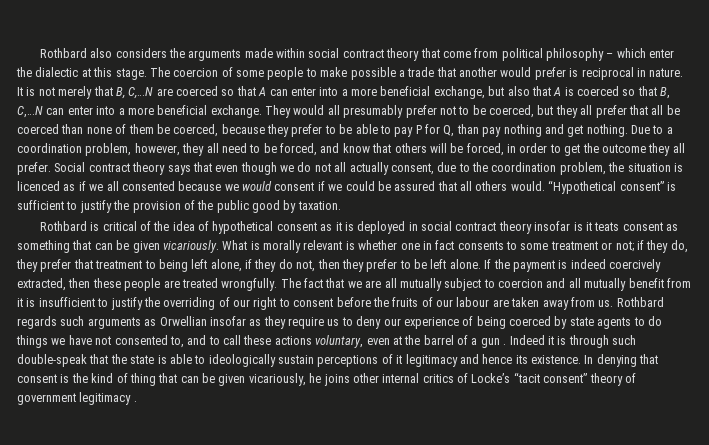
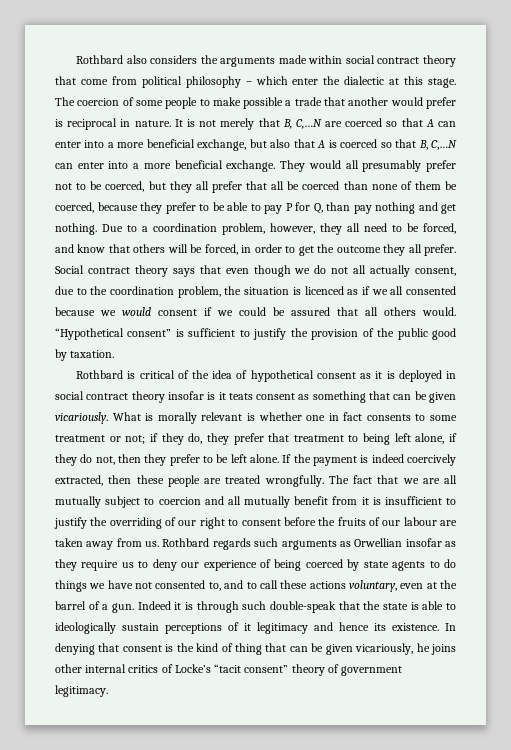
- Rothbard regards such arguments as Orwellian insofar as they require us to deny our experience of being coerced by state agents to do things we have not consented to, and to call these actions voluntary, even at the barrel of a gun .
+ Rothbard regards such arguments as Orwellian insofar as they require us to deny our experience of being coerced by state agents to do things we have not consented to, and to call these actions voluntary, even at the barrel of a gun.
- In denying that consent is the kind of thing that can be given vicariously, he joins other internal critics of Locke’s “tacit consent” theory of government legitimacy .
+ In denying that consent is the kind of thing that can be given vicariously, he joins other internal critics of Locke’s “tacit consent” theory of government legitimacy.

